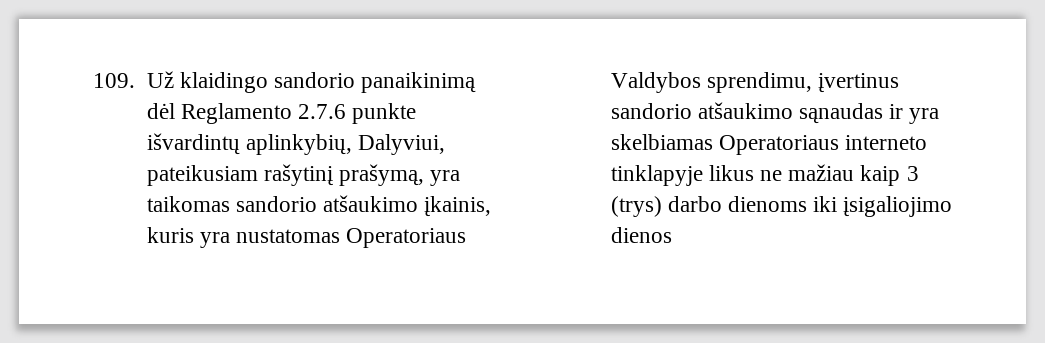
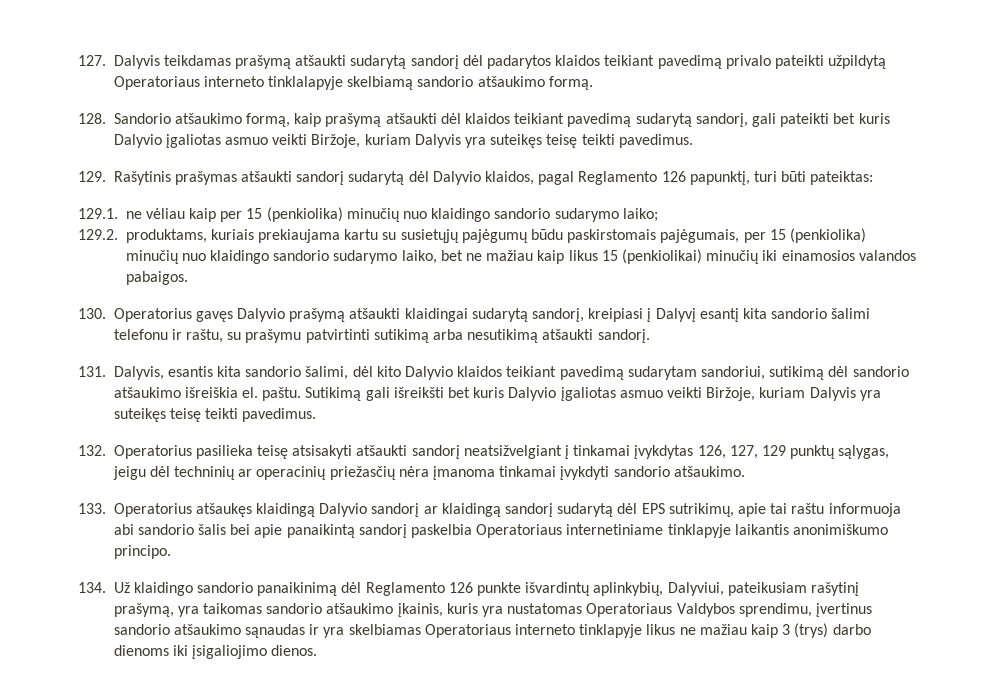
- 109. Už klaidingo sandorio panaikinimą dėl Reglamento 2.7.6 punkte išvardintų aplinkybių, Dalyviui, pateikusiam rašytinį prašymą, yra taikomas sandorio atšaukimo įkainis, kuris yra nustatomas Operatoriaus Valdybos sprendimu, įvertinus sandorio atšaukimo sąnaudas ir yra skelbiamas Operatoriaus interneto tinklapyje likus ne mažiau kaip 3 (trys) darbo dienoms iki įsigaliojimo dienos
+ 127. Dalyvis teikdamas prašymą atšaukti sudarytą sandorį dėl padarytos klaidos teikiant pavedimą privalo pateikti užpildytą Operatoriaus interneto tinklalapyje skelbiamą sandorio atšaukimo formą.
+ 128. Sandorio atšaukimo formą, kaip prašymą atšaukti dėl klaidos teikiant pavedimą sudarytą sandorį, gali pateikti bet kuris Dalyvio įgaliotas asmuo veikti Biržoje, kuriam Dalyvis yra suteikęs teisę teikti pavedimus.
+ 129. Rašytinis prašymas atšaukti sandorį sudarytą dėl Dalyvio klaidos, pagal Reglamento 126 papunktį, turi būti pateiktas:
+ 129.1. ne vėliau kaip per 15 (penkiolika) minučių nuo klaidingo sandorio sudarymo laiko;
+ 129.2. produktams, kuriais prekiaujama kartu su susietųjų pajėgumų būdu paskirstomais pajėgumais, per 15 (penkiolika) minučių nuo klaidingo sandorio sudarymo laiko, bet ne mažiau kaip likus 15 (penkiolikai) minučių iki einamosios valandos pabaigos.
+ 130. Operatorius gavęs Dalyvio prašymą atšaukti klaidingai sudarytą sandorį, kreipiasi į Dalyvį esantį kita sandorio šalimi telefonu ir raštu, su prašymu patvirtinti sutikimą arba nesutikimą atšaukti sandorį.
+ 131. Dalyvis, esantis kita sandorio šalimi, dėl kito Dalyvio klaidos teikiant pavedimą sudarytam sandoriui, sutikimą dėl sandorio atšaukimo išreiškia el. paštu. Sutikimą gali išreikšti bet kuris Dalyvio įgaliotas asmuo veikti Biržoje, kuriam Dalyvis yra suteikęs teisę teikti pavedimus.
+ 132. Operatorius pasilieka teisę atsisakyti atšaukti sandorį neatsižvelgiant į tinkamai įvykdytas 126, 127, 129 punktų sąlygas, jeigu dėl techninių ar operacinių priežasčių nėra įmanoma tinkamai įvykdyti sandorio atšaukimo.
+ 133. Operatorius atšaukęs klaidingą Dalyvio sandorį ar klaidingą sandorį sudarytą dėl EPS sutrikimų, apie tai raštu informuoja abi sandorio šalis bei apie panaikintą sandorį paskelbia Operatoriaus internetiniame tinklapyje laikantis anonimiškumo principo.
+ 134. Už klaidingo sandorio panaikinimą dėl Reglamento 126 punkte išvardintų aplinkybių, Dalyviui, pateikusiam rašytinį prašymą, yra taikomas sandorio atšaukimo įkainis, kuris yra nustatomas Operatoriaus Valdybos sprendimu, įvertinus sandorio atšaukimo sąnaudas ir yra skelbiamas Operatoriaus interneto tinklapyje likus ne mažiau kaip 3 (trys) darbo dienoms iki įsigaliojimo dienos.

